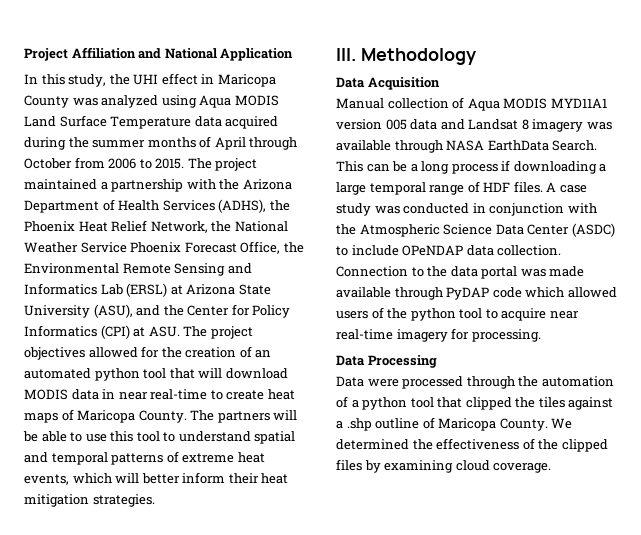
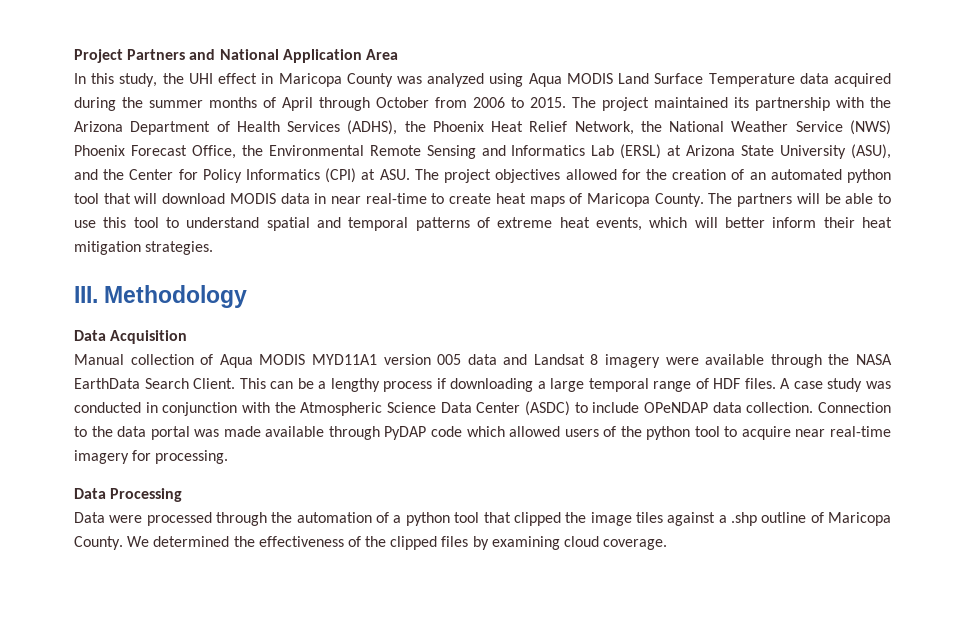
- Project Affiliation and National Application
+ Project Partners and National Application Area
- The project maintained a partnership with the Arizona Department of Health Services (ADHS), the Phoenix Heat Relief Network, the National Weather Service Phoenix Forecast Office, the Environmental Remote Sensing and Informatics Lab (ERSL) at Arizona State University (ASU), and the Center for Policy Informatics (CPI) at ASU. The project objectives allowed for the creation of an automated python tool that will download MODIS data in near real-time to create heat maps of Maricopa County.
+ The project maintained its partnership with the Arizona Department of Health Services (ADHS), the Phoenix Heat Relief Network, the National Weather Service (NWS) Phoenix Forecast Office, the Environmental Remote Sensing and Informatics Lab (ERSL) at Arizona State University (ASU), and the Center for Policy Informatics (CPI) at ASU. The project objectives allowed for the creation of an automated python tool that will download MODIS data in near real-time to create heat maps of Maricopa County.
- Manual collection of Aqua MODIS MYD11A1 version 005 data and Landsat 8 imagery was available through NASA EarthData Search.
+ Manual collection of Aqua MODIS MYD11A1 version 005 data and Landsat 8 imagery were available through the NASA EarthData Search Client.
- This can be a long process if downloading a large temporal range of HDF files.
+ This can be a lengthy process if downloading a large temporal range of HDF files.
- Data were processed through the automation of a python tool that clipped the tiles against a .shp outline of Maricopa County.
+ Data were processed through the automation of a python tool that clipped the image tiles against a .shp outline of Maricopa County.

